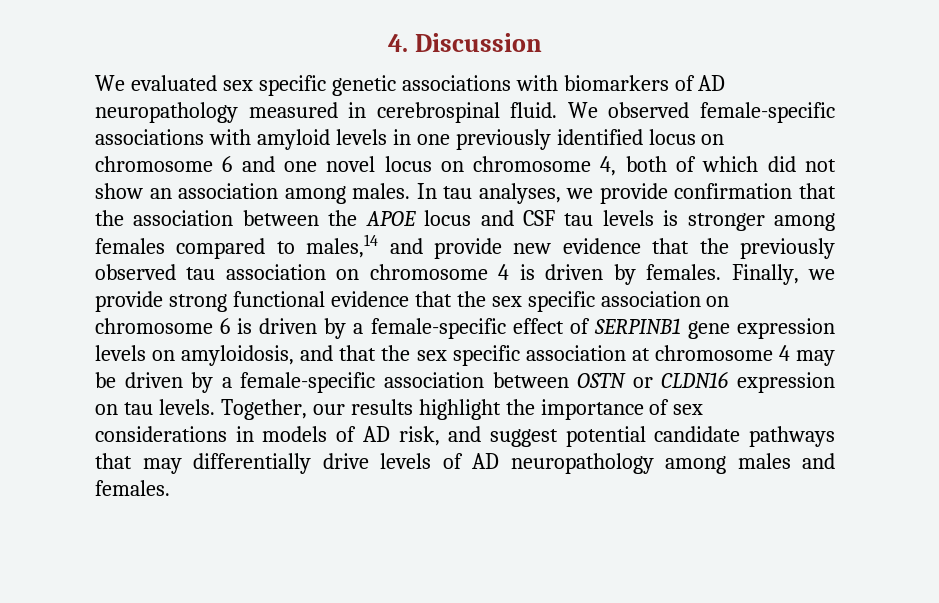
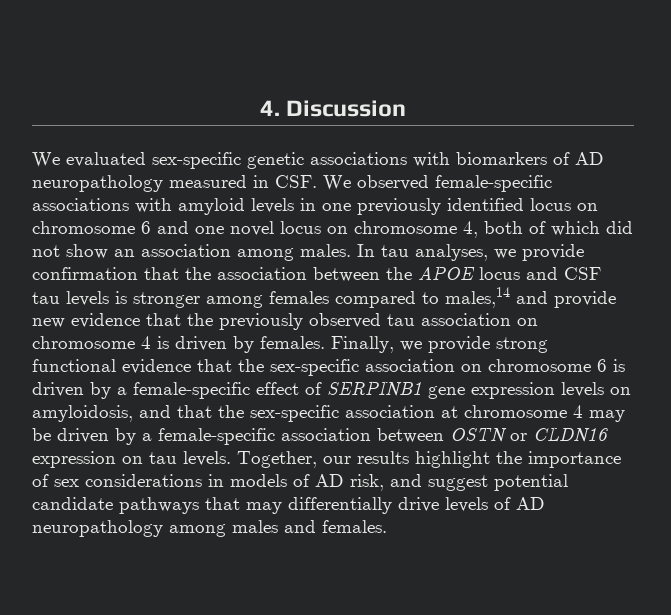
- We evaluated sex specific genetic associations with biomarkers of AD neuropathology measured in cerebrospinal fluid. We observed female-specific associations with amyloid levels in one previously identified locus on chromosome 6 and one novel locus on chromosome 4, both of which did not show an association among males.
+ We evaluated sex-specific genetic associations with biomarkers of AD neuropathology measured in CSF. We observed female-specific associations with amyloid levels in one previously identified locus on chromosome 6 and one novel locus on chromosome 4, both of which did not show an association among males.
- Finally, we provide strong functional evidence that the sex specific association on chromosome 6 is driven by a female-specific effect of SERPINB1 gene expression levels on amyloidosis, and that the sex specific association at chromosome 4 may be driven by a female-specific association between OSTN or CLDN16 expression on tau levels.
+ Finally, we provide strong functional evidence that the sex-specific association on chromosome 6 is driven by a female-specific effect of SERPINB1 gene expression levels on amyloidosis, and that the sex-specific association at chromosome 4 may be driven by a female-specific association between OSTN or CLDN16 expression on tau levels.

